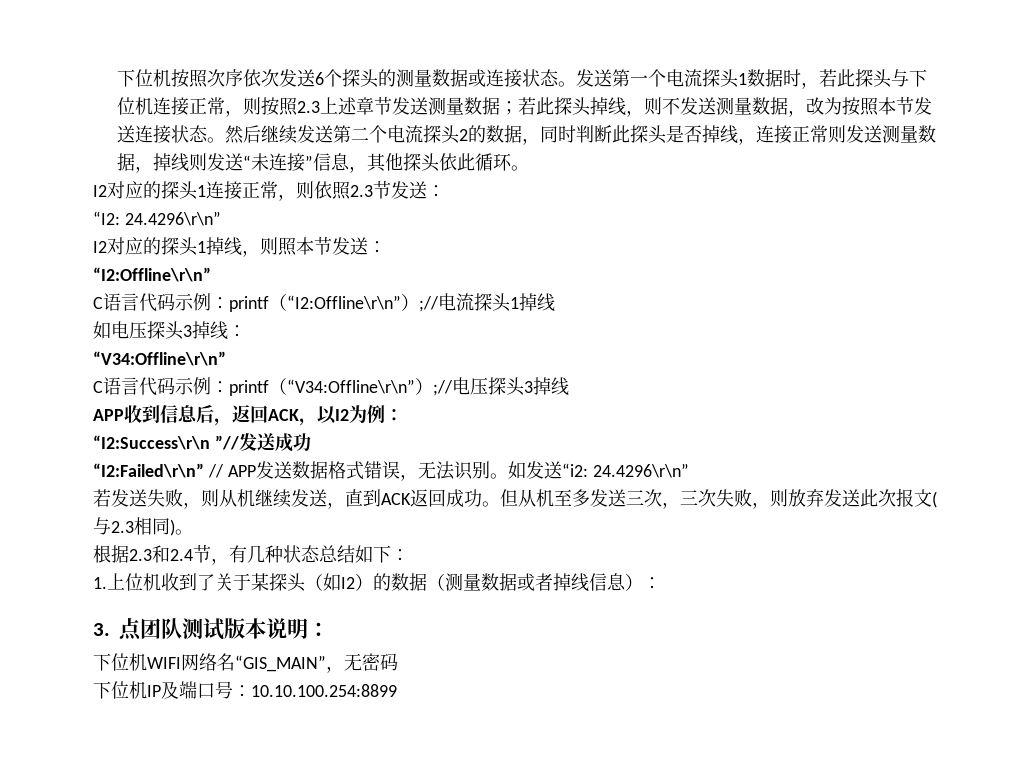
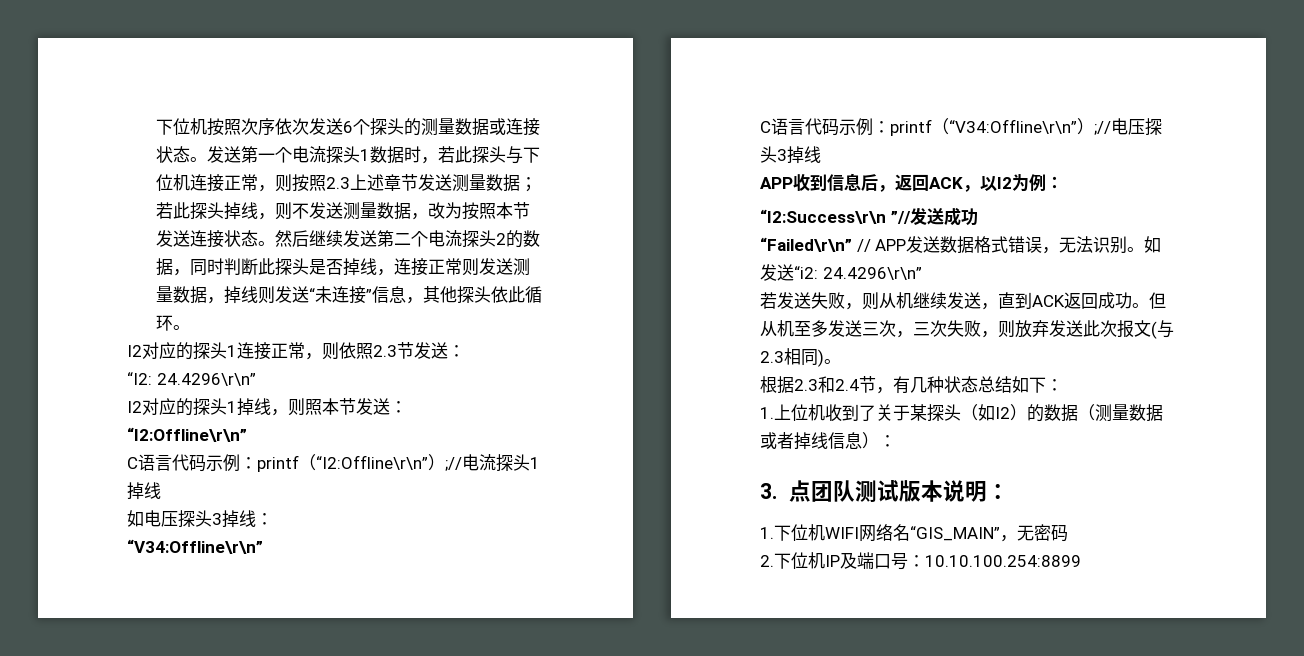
- “I2:Failed\r\n” // APP发送数据格式错误，无法识别。
+ “Failed\r\n” // APP发送数据格式错误，无法识别。
- 下位机WIFI网络名“GIS_MAIN”，无密码
+ 1.下位机WIFI网络名“GIS_MAIN”，无密码
- 下位机IP及端口号：10.10.100.254:8899
+ 2.下位机IP及端口号：10.10.100.254:8899

